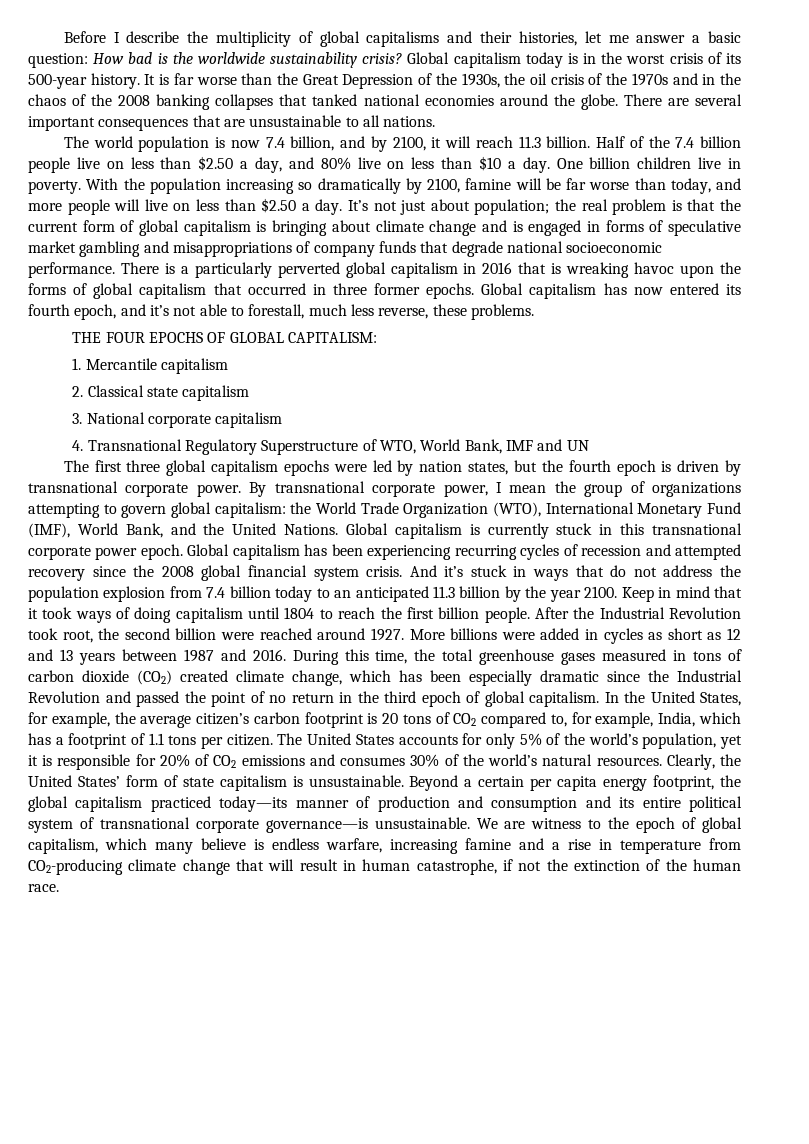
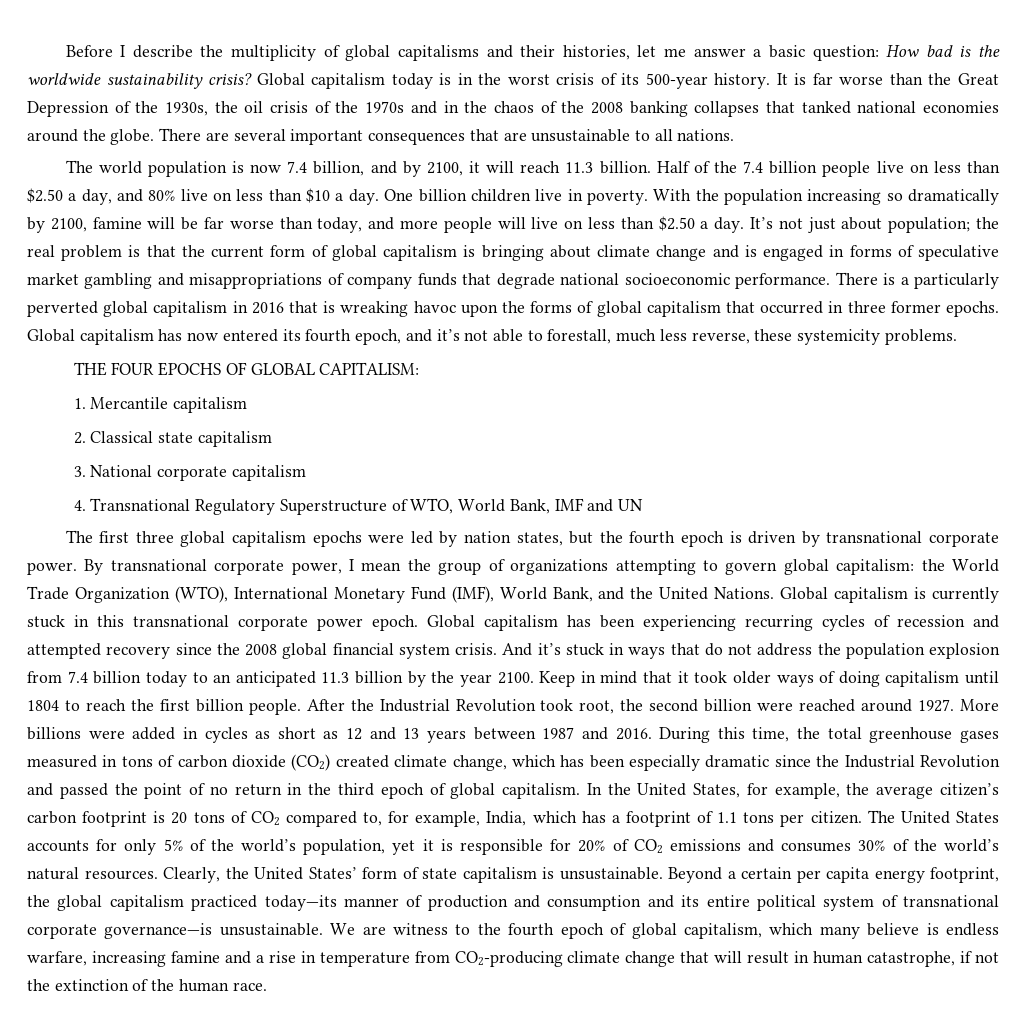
- Global capitalism has now entered its fourth epoch, and it’s not able to forestall, much less reverse, these problems.
+ Global capitalism has now entered its fourth epoch, and it’s not able to forestall, much less reverse, these systemicity problems.
- Keep in mind that it took ways of doing capitalism until 1804 to reach the first billion people.
+ Keep in mind that it took older ways of doing capitalism until 1804 to reach the first billion people.
- We are witness to the epoch of global capitalism, which many believe is endless warfare, increasing famine and a rise in temperature from CO2-producing climate change that will result in human catastrophe, if not the extinction of the human race.
+ We are witness to the fourth epoch of global capitalism, which many believe is endless warfare, increasing famine and a rise in temperature from CO2-producing climate change that will result in human catastrophe, if not the extinction of the human race.

